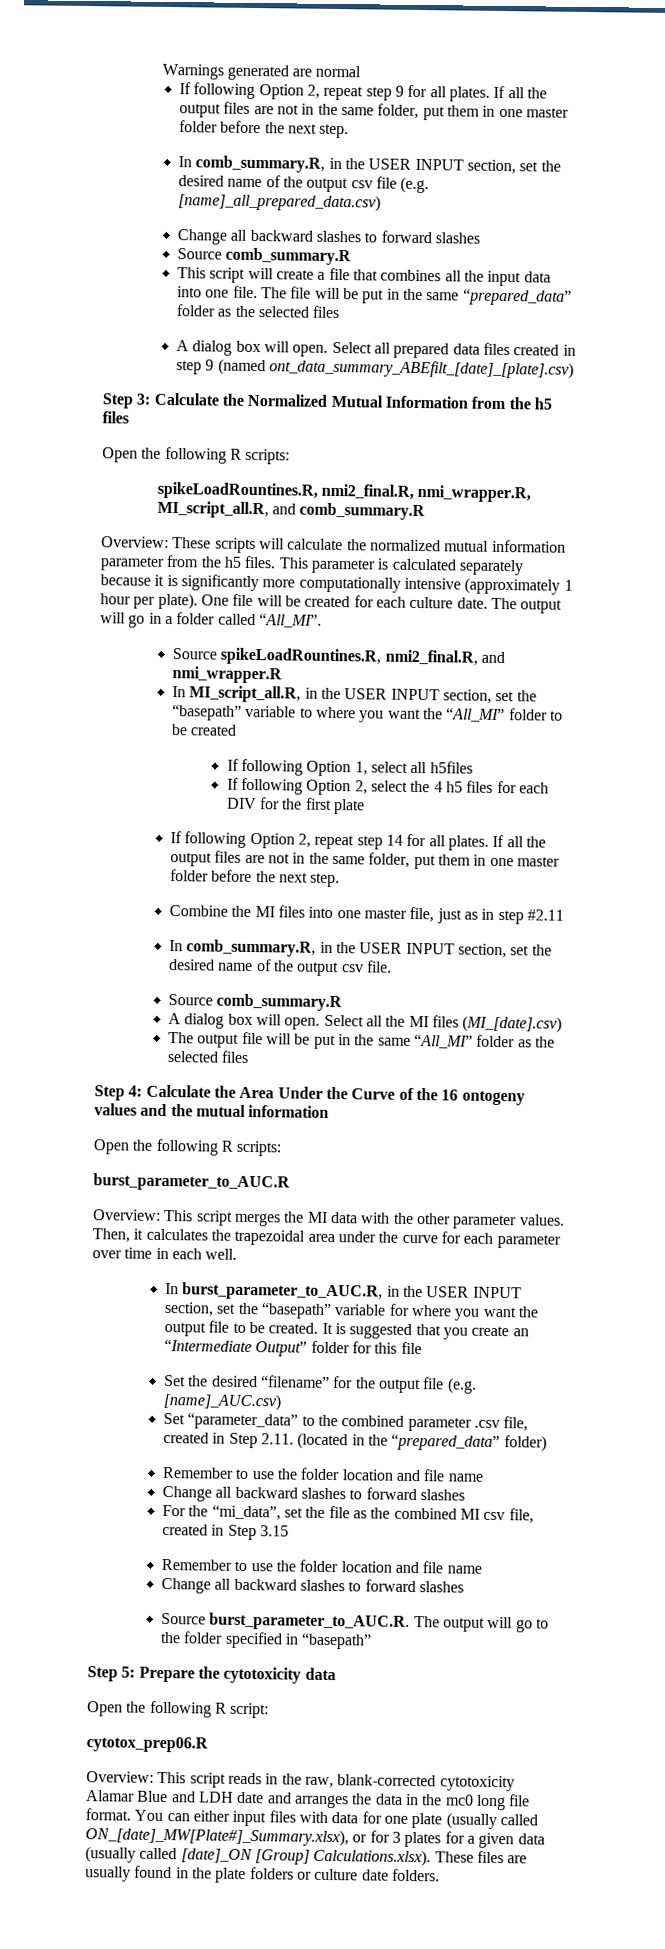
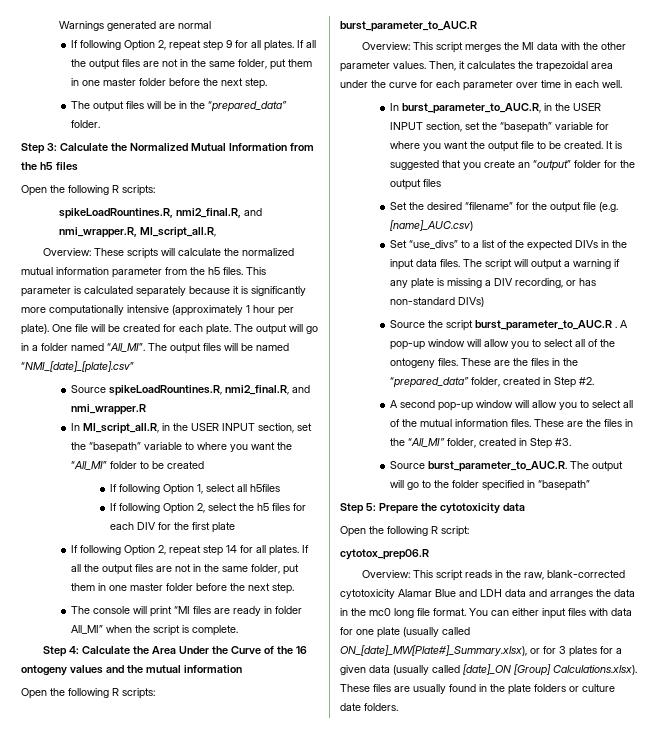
- In comb_summary.R, in the USER INPUT section, set the desired name of the output csv file (e.g. [name]_all_prepared_data.csv)
- Change all backward slashes to forward slashes
- Source comb_summary.R
- This script will create a file that combines all the input data into one file. The file will be put in the same “prepared_data” folder as the selected files
- A dialog box will open. Select all prepared data files created in step 9 (named ont_data_summary_ABEfilt_[date]_[plate].csv)
+ The output files will be in the “prepared_data” folder.
- spikeLoadRountines.R, nmi2_final.R, nmi_wrapper.R, MI_script_all.R, and comb_summary.R
+ spikeLoadRountines.R, nmi2_final.R, and nmi_wrapper.R, MI_script_all.R,
- One file will be created for each culture date.
+ One file will be created for each plate.
- The output will go in a folder called “All_MI”.
+ The output will go in a folder named “All_MI”. The output files will be named “NMI_[date]_[plate].csv”
- If following Option 2, select the 4 h5 files for each DIV for the first plate
+ If following Option 2, select the h5 files for each DIV for the first plate
- Combine the MI files into one master file, just as in step #2.11
- In comb_summary.R, in the USER INPUT section, set the desired name of the output csv file.
- Source comb_summary.R
- A dialog box will open. Select all the MI files (MI_[date].csv)
- The output file will be put in the same “All_MI” folder as the selected files
+ The console will print “MI files are ready in folder All_MI” when the script is complete.
- It is suggested that you create an “Intermediate Output” folder for this file
+ It is suggested that you create an “output” folder for the output files
- Set “parameter_data” to the combined parameter .csv file, created in Step 2.11. (located in the “prepared_data” folder)
- Remember to use the folder location and file name
- Change all backward slashes to forward slashes
- For the “mi_data”, set the file as the combined MI csv file, created in Step 3.15
- Remember to use the folder location and file name
- Change all backward slashes to forward slashes
+ Set “use_divs” to a list of the expected DIVs in the input data files. The script will output a warning if any plate is missing a DIV recording, or has non-standard DIVs)
+ Source the script burst_parameter_to_AUC.R . A pop-up window will allow you to select all of the ontogeny files. These are the files in the “prepared_data” folder, created in Step #2.
+ A second pop-up window will allow you to select all of the mutual information files. These are the files in the “All_MI” folder, created in Step #3.
- Overview: This script reads in the raw, blank-corrected cytotoxicity Alamar Blue and LDH date and arranges the data in the mc0 long file format.
+ Overview: This script reads in the raw, blank-corrected cytotoxicity Alamar Blue and LDH data and arranges the data in the mc0 long file format.

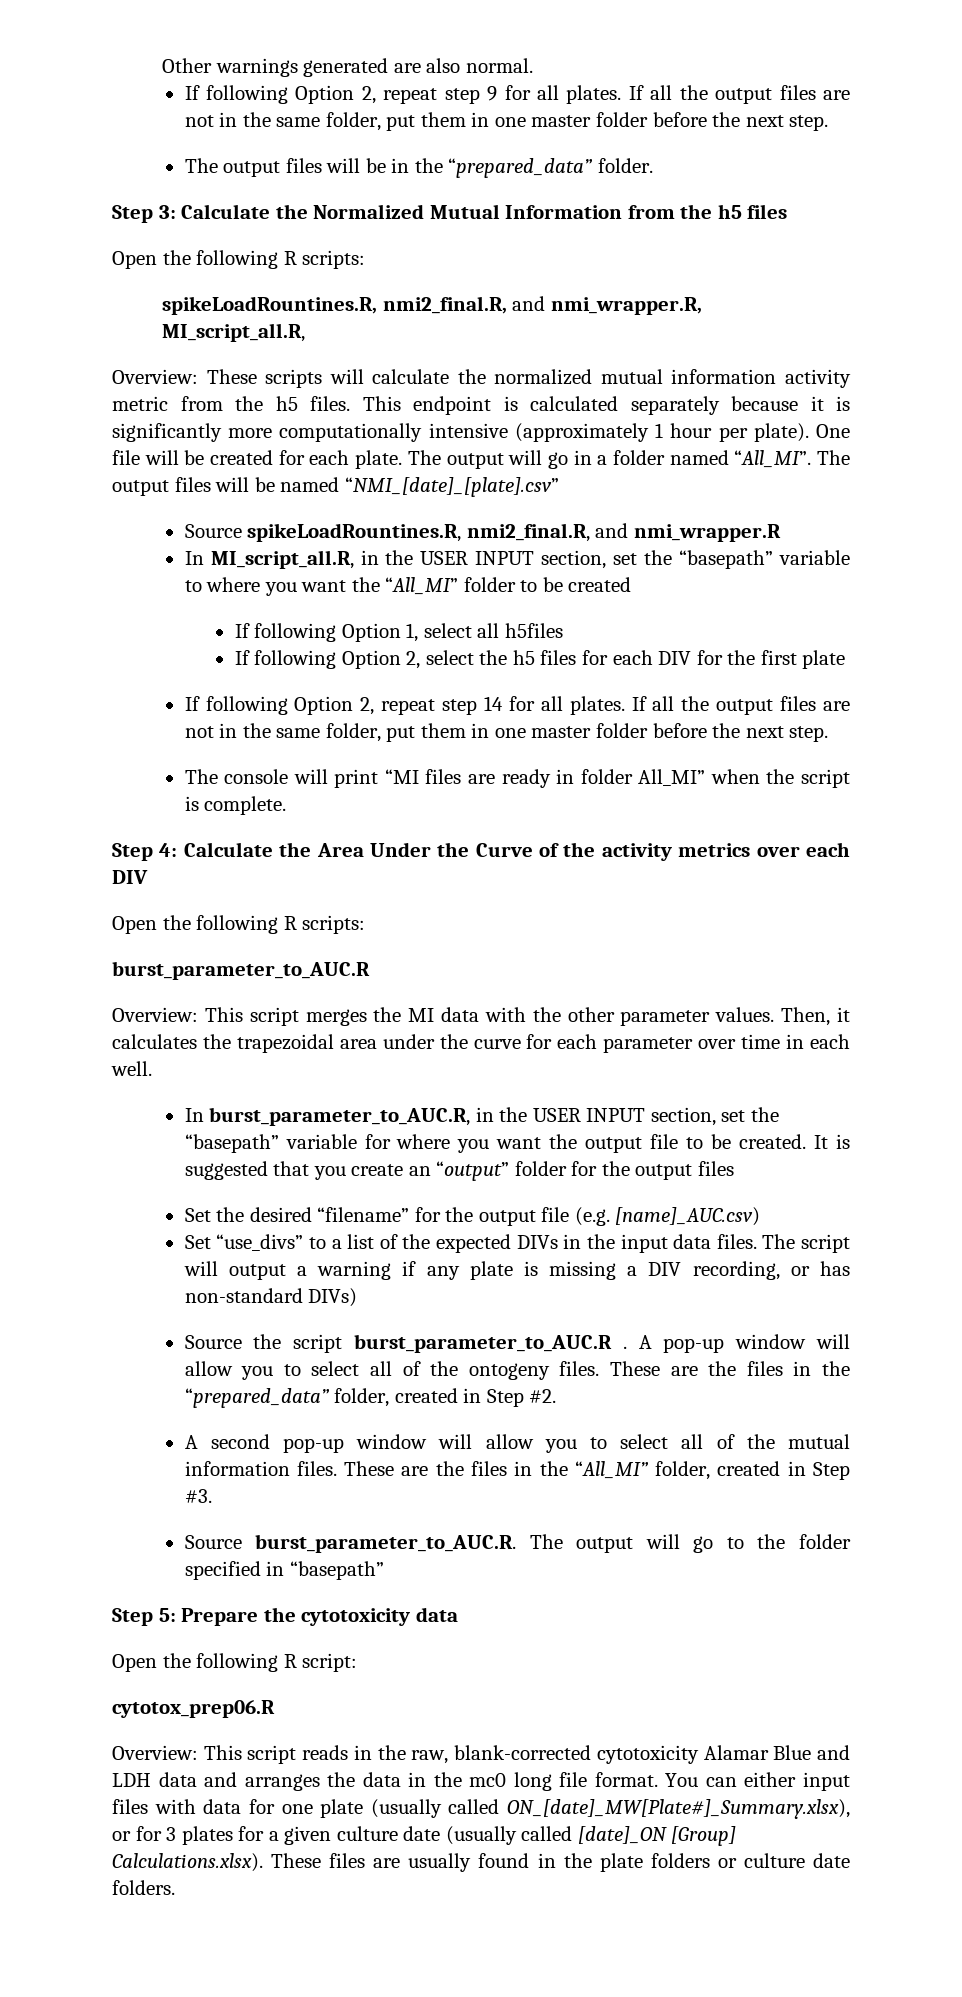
- Warnings generated are normal
+ Other warnings generated are also normal.
- Overview: These scripts will calculate the normalized mutual information parameter from the h5 files.
+ Overview: These scripts will calculate the normalized mutual information activity metric from the h5 files.
- This parameter is calculated separately because it is significantly more computationally intensive (approximately 1 hour per plate).
+ This endpoint is calculated separately because it is significantly more computationally intensive (approximately 1 hour per plate).
- Step 4: Calculate the Area Under the Curve of the 16 ontogeny values and the mutual information
+ Step 4: Calculate the Area Under the Curve of the activity metrics over each DIV
- You can either input files with data for one plate (usually called ON_[date]_MW[Plate#]_Summary.xlsx), or for 3 plates for a given data (usually called [date]_ON [Group] Calculations.xlsx). These files are usually found in the plate folders or culture date folders.
+ You can either input files with data for one plate (usually called ON_[date]_MW[Plate#]_Summary.xlsx), or for 3 plates for a given culture date (usually called [date]_ON [Group] Calculations.xlsx). These files are usually found in the plate folders or culture date folders.

